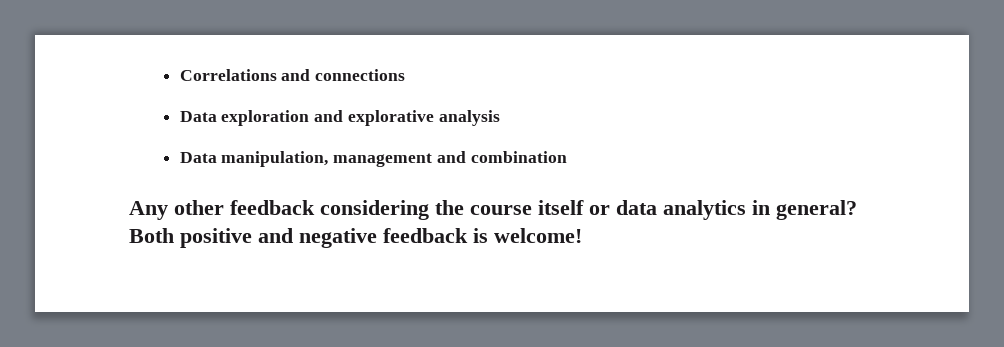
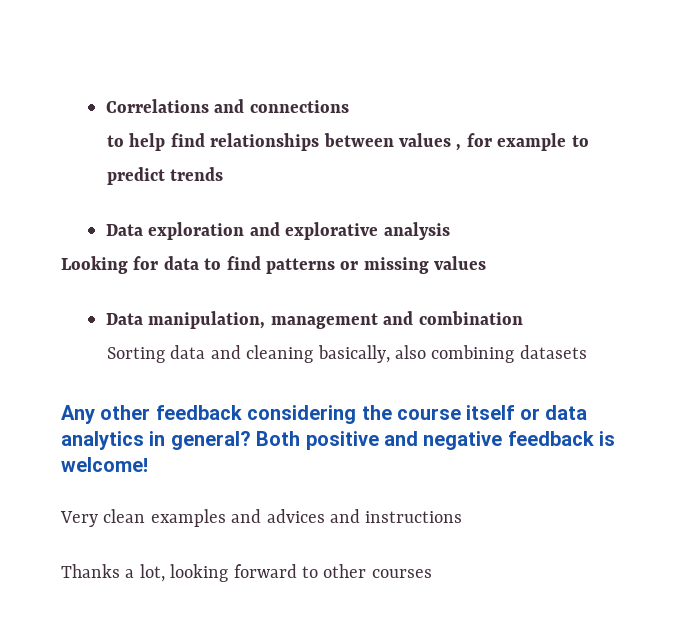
+ to help find relationships between values , for example to predict trends
+ Looking for data to find patterns or missing values
+ Sorting data and cleaning basically, also combining datasets
+ Very clean examples and advices and instructions
+ Thanks a lot, looking forward to other courses

